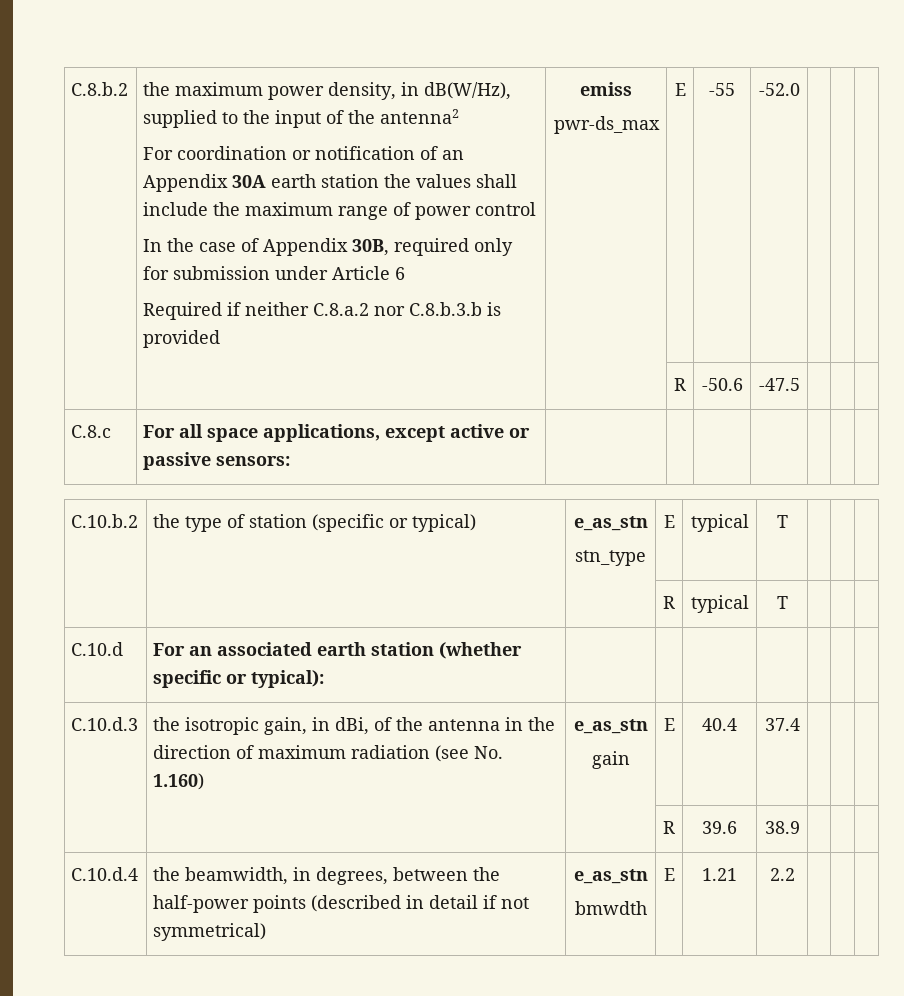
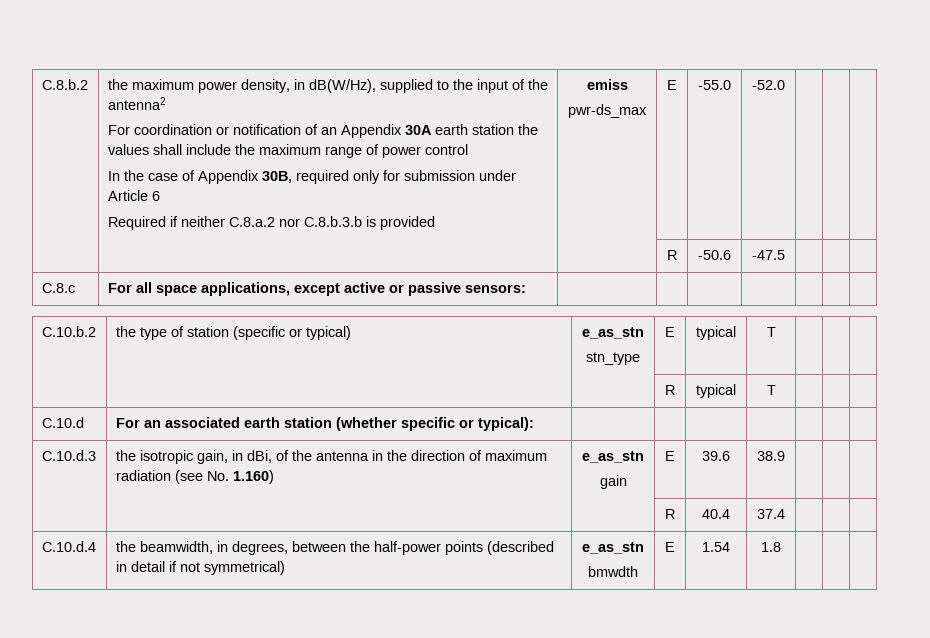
- -55
+ -55.0
  C.10.d.3 | the isotropic gain, in dBi, of the antenna in the direction of maximum radiation (see No. 1.160) | e_as_stn
- gain | E | 40.4 | 37.4 | | |
- | | | R | 39.6 | 38.9 | | |
+ gain | E | 39.6 | 38.9 | | |
+ | | | R | 40.4 | 37.4 | | |
  C.10.d.4 | the beamwidth, in degrees, between the half-power points (described in detail if not symmetrical) | e_as_stn
- bmwdth | E | 1.21 | 2.2 | | |
+ bmwdth | E | 1.54 | 1.8 | | |

